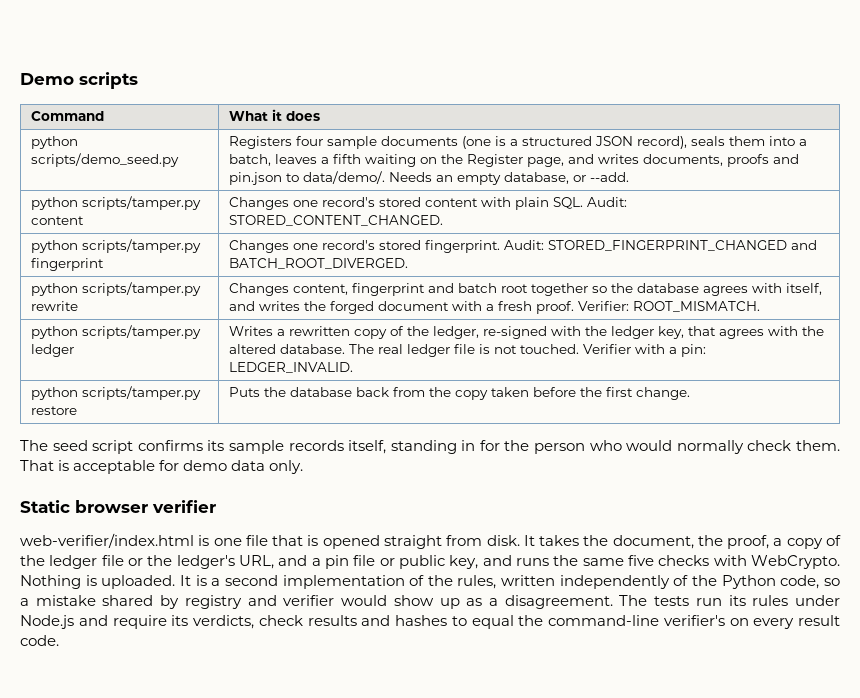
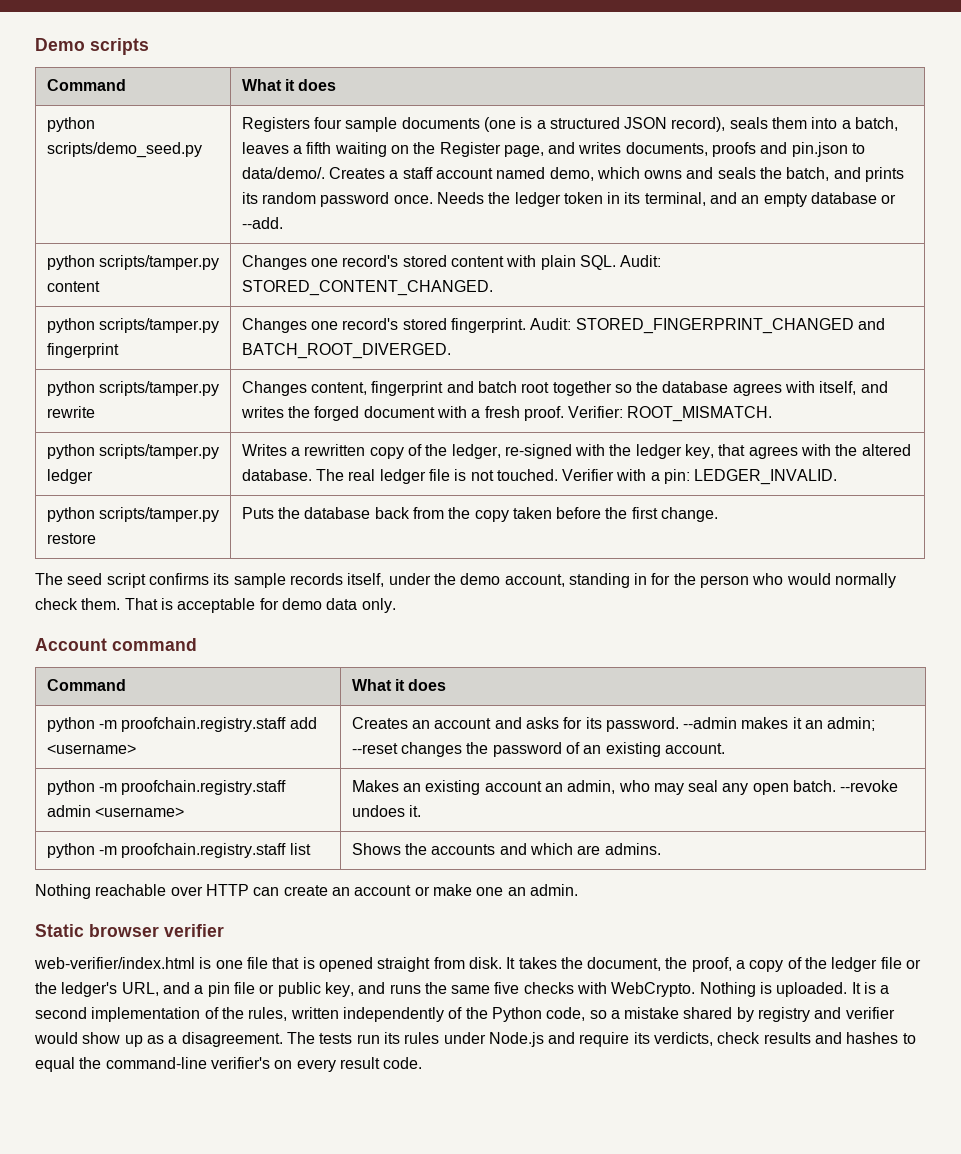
- Needs an empty database, or --add.
+ Creates a staff account named demo, which owns and seals the batch, and prints its random password once. Needs the ledger token in its terminal, and an empty database or --add.
- The seed script confirms its sample records itself, standing in for the person who would normally check them.
+ The seed script confirms its sample records itself, under the demo account, standing in for the person who would normally check them.
+ Account command
+ Command | What it does
+ python -m proofchain.registry.staff add <username> | Creates an account and asks for its password. --admin makes it an admin; --reset changes the password of an existing account.
+ python -m proofchain.registry.staff admin <username> | Makes an existing account an admin, who may seal any open batch. --revoke undoes it.
+ python -m proofchain.registry.staff list | Shows the accounts and which are admins.
+ Nothing reachable over HTTP can create an account or make one an admin.

